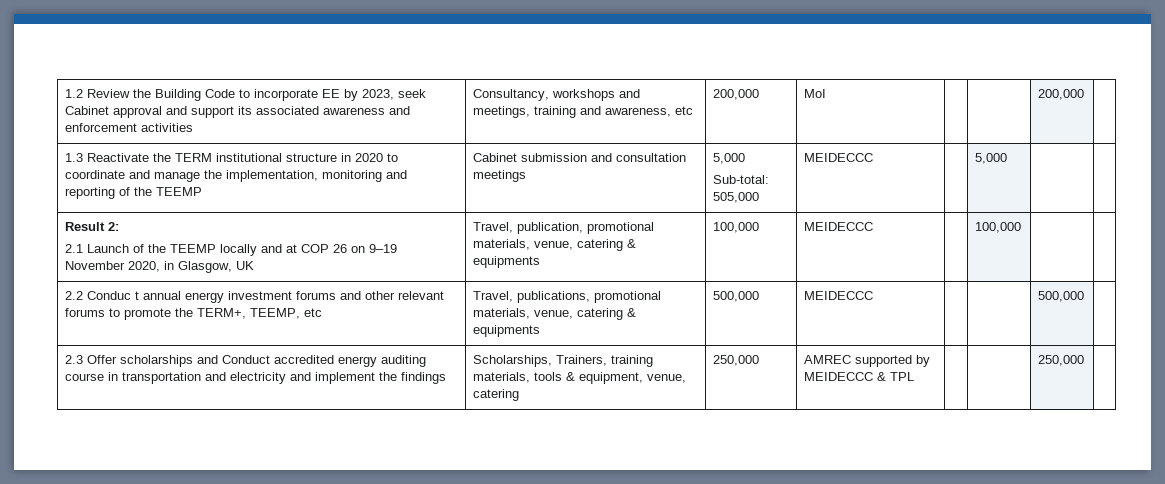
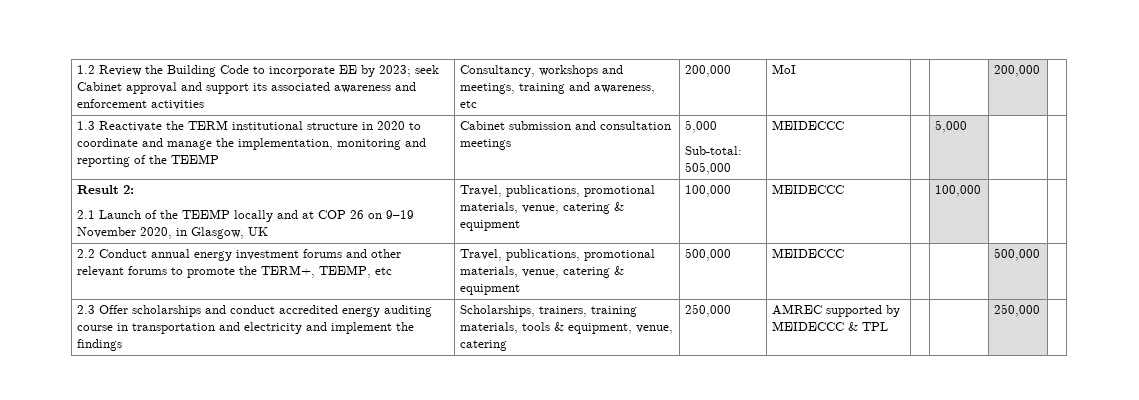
- 1.2 Review the Building Code to incorporate EE by 2023, seek Cabinet approval and support its associated awareness and enforcement activities | Consultancy, workshops and meetings, training and awareness, etc | 200,000 | MoI | | | 200,000 |
+ 1.2 Review the Building Code to incorporate EE by 2023; seek Cabinet approval and support its associated awareness and enforcement activities | Consultancy, workshops and meetings, training and awareness, etc | 200,000 | MoI | | | 200,000 |
  Result 2:
- 2.1 Launch of the TEEMP locally and at COP 26 on 9–19 November 2020, in Glasgow, UK | Travel, publication, promotional materials, venue, catering & equipments | 100,000 | MEIDECCC | | 100,000 | |
+ 2.1 Launch of the TEEMP locally and at COP 26 on 9–19 November 2020, in Glasgow, UK | Travel, publications, promotional materials, venue, catering & equipment | 100,000 | MEIDECCC | | 100,000 | |
- 2.2 Conduc t annual energy investment forums and other relevant forums to promote the TERM+, TEEMP, etc | Travel, publications, promotional materials, venue, catering & equipments | 500,000 | MEIDECCC | | | 500,000 |
+ 2.2 Conduct annual energy investment forums and other relevant forums to promote the TERM+, TEEMP, etc | Travel, publications, promotional materials, venue, catering & equipment | 500,000 | MEIDECCC | | | 500,000 |
- 2.3 Offer scholarships and Conduct accredited energy auditing course in transportation and electricity and implement the findings | Scholarships, Trainers, training materials, tools & equipment, venue, catering | 250,000 | AMREC supported by MEIDECCC & TPL | | | 250,000 |
+ 2.3 Offer scholarships and conduct accredited energy auditing course in transportation and electricity and implement the findings | Scholarships, trainers, training materials, tools & equipment, venue, catering | 250,000 | AMREC supported by MEIDECCC & TPL | | | 250,000 |

